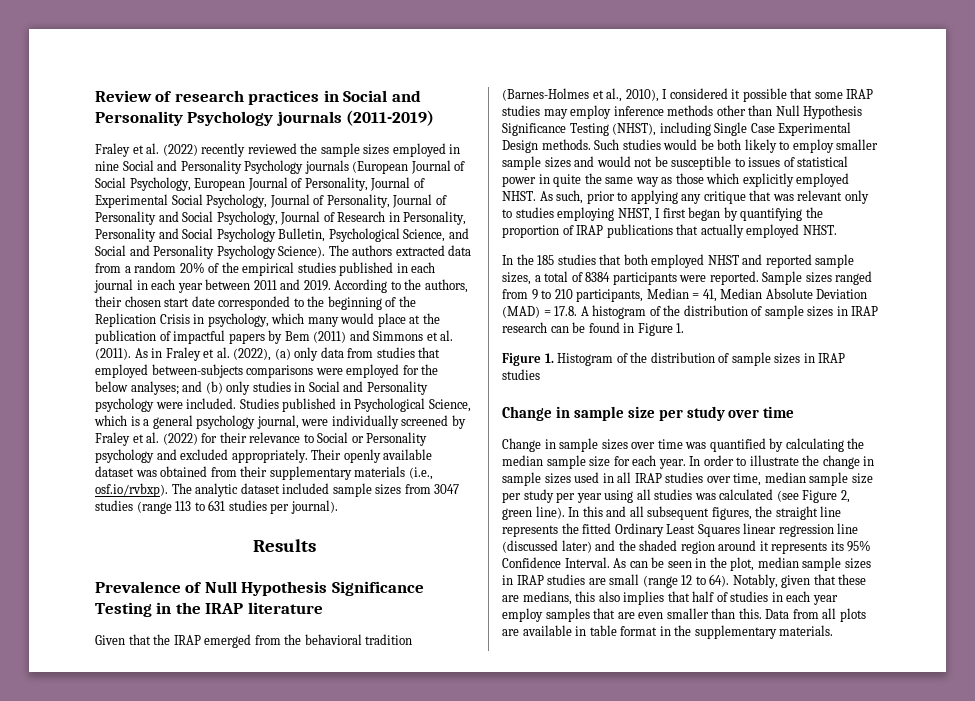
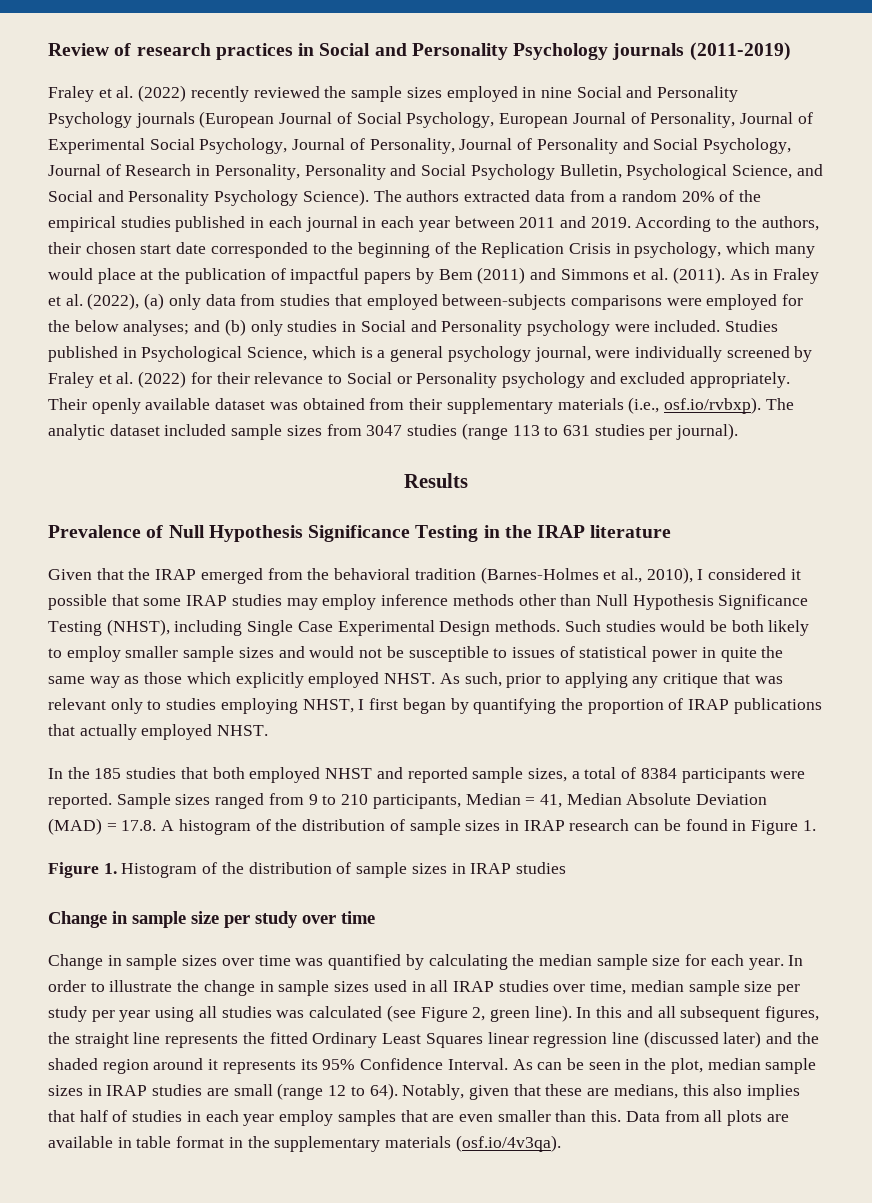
- Data from all plots are available in table format in the supplementary materials.
+ Data from all plots are available in table format in the supplementary materials (osf.io/4v3qa).

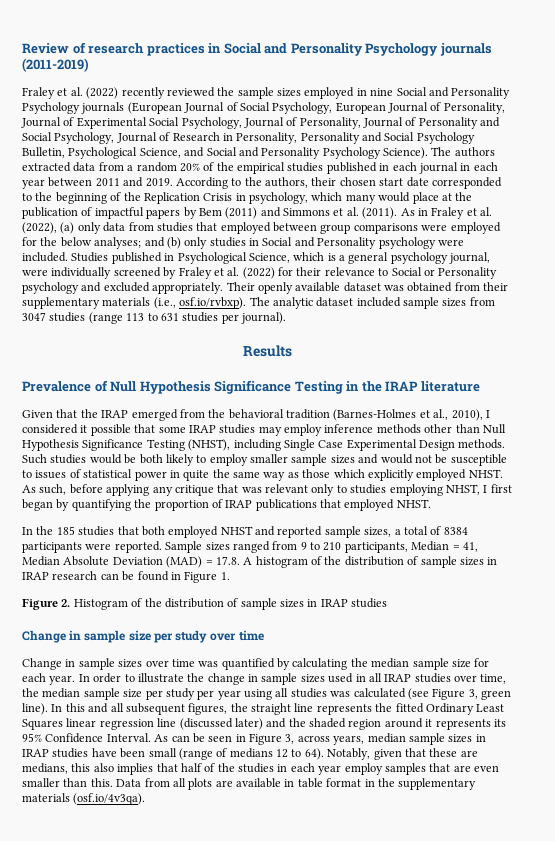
- As in Fraley et al. (2022), (a) only data from studies that employed between-subjects comparisons were employed for the below analyses; and (b) only studies in Social and Personality psychology were included.
+ As in Fraley et al. (2022), (a) only data from studies that employed between group comparisons were employed for the below analyses; and (b) only studies in Social and Personality psychology were included.
- As such, prior to applying any critique that was relevant only to studies employing NHST, I first began by quantifying the proportion of IRAP publications that actually employed NHST.
+ As such, before applying any critique that was relevant only to studies employing NHST, I first began by quantifying the proportion of IRAP publications that employed NHST.
- Figure 1. Histogram of the distribution of sample sizes in IRAP studies
+ Figure 2. Histogram of the distribution of sample sizes in IRAP studies
- In order to illustrate the change in sample sizes used in all IRAP studies over time, median sample size per study per year using all studies was calculated (see Figure 2, green line).
+ In order to illustrate the change in sample sizes used in all IRAP studies over time, the median sample size per study per year using all studies was calculated (see Figure 3, green line).
- As can be seen in the plot, median sample sizes in IRAP studies are small (range 12 to 64).
+ As can be seen in Figure 3, across years, median sample sizes in IRAP studies have been small (range of medians 12 to 64).
- Notably, given that these are medians, this also implies that half of studies in each year employ samples that are even smaller than this.
+ Notably, given that these are medians, this also implies that half of the studies in each year employ samples that are even smaller than this.

